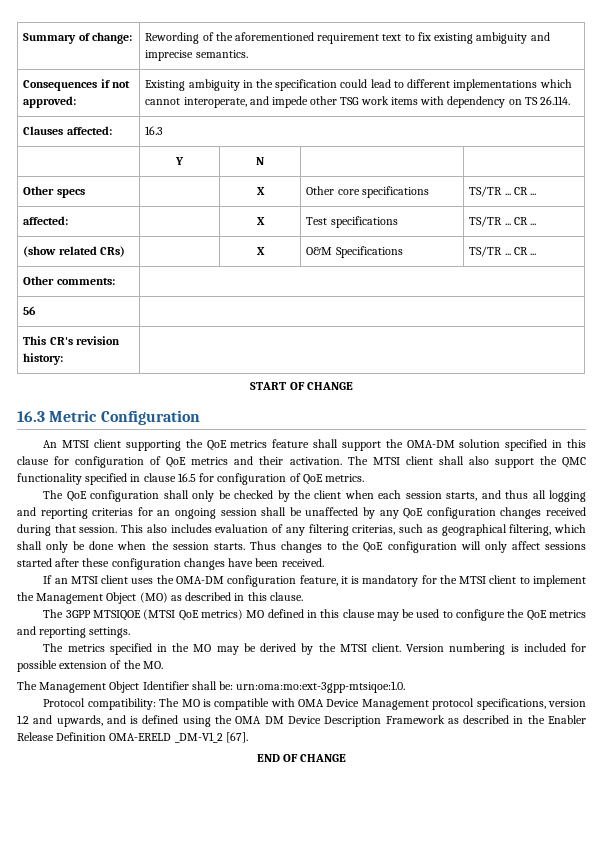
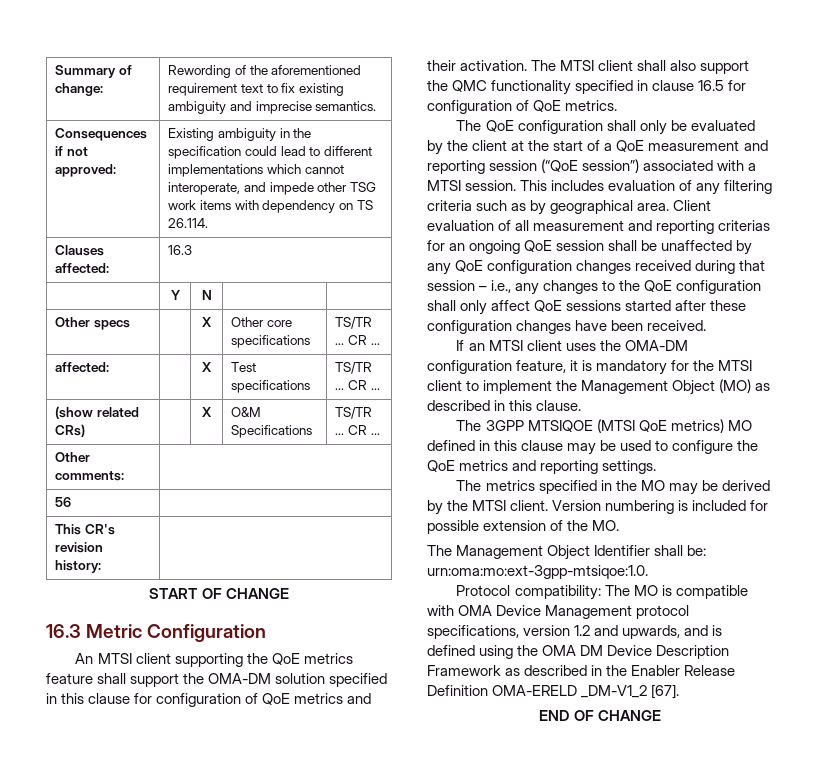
- The QoE configuration shall only be checked by the client when each session starts, and thus all logging and reporting criterias for an ongoing session shall be unaffected by any QoE configuration changes received during that session. This also includes evaluation of any filtering criterias, such as geographical filtering, which shall only be done when the session starts. Thus changes to the QoE configuration will only affect sessions started after these configuration changes have been received.
+ The QoE configuration shall only be evaluated by the client at the start of a QoE measurement and reporting session (“QoE session”) associated with a MTSI session. This includes evaluation of any filtering criteria such as by geographical area. Client evaluation of all measurement and reporting criterias for an ongoing QoE session shall be unaffected by any QoE configuration changes received during that session – i.e., any changes to the QoE configuration shall only affect QoE sessions started after these configuration changes have been received.

